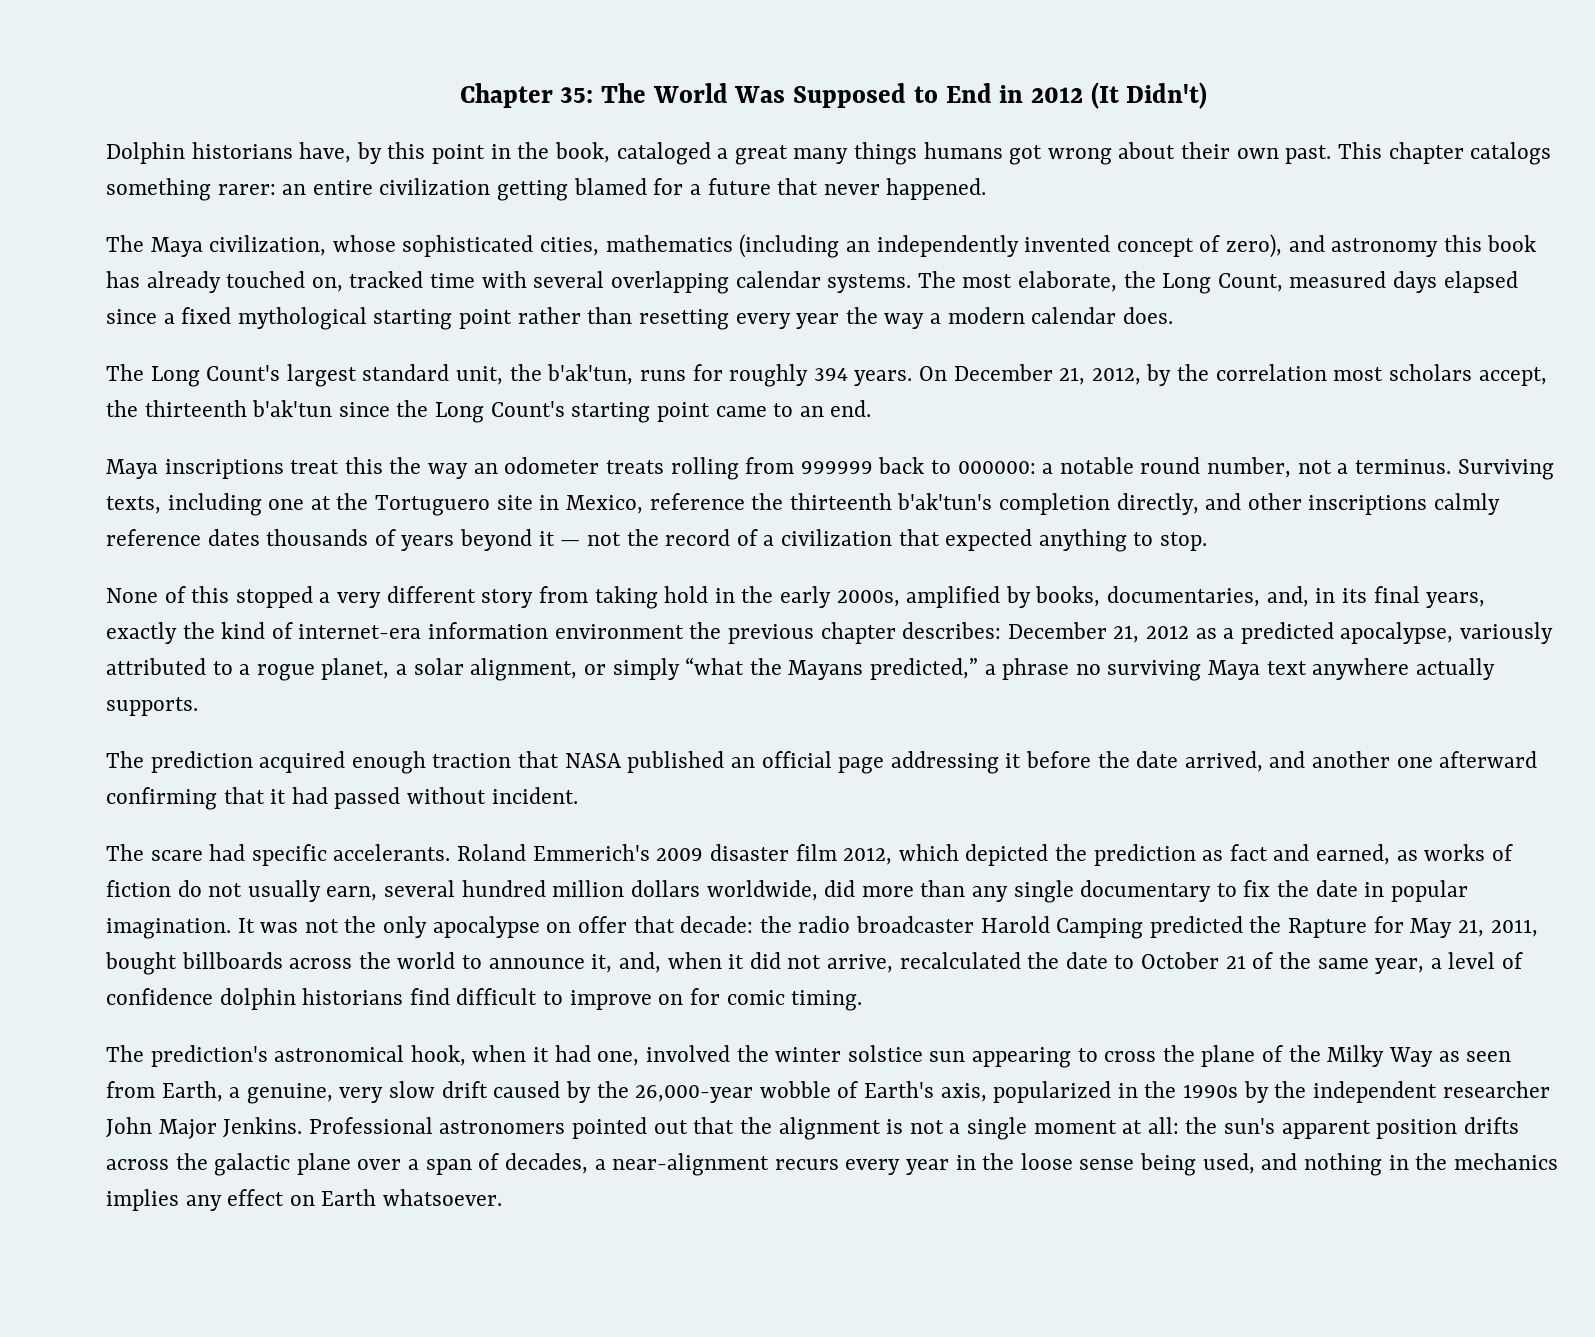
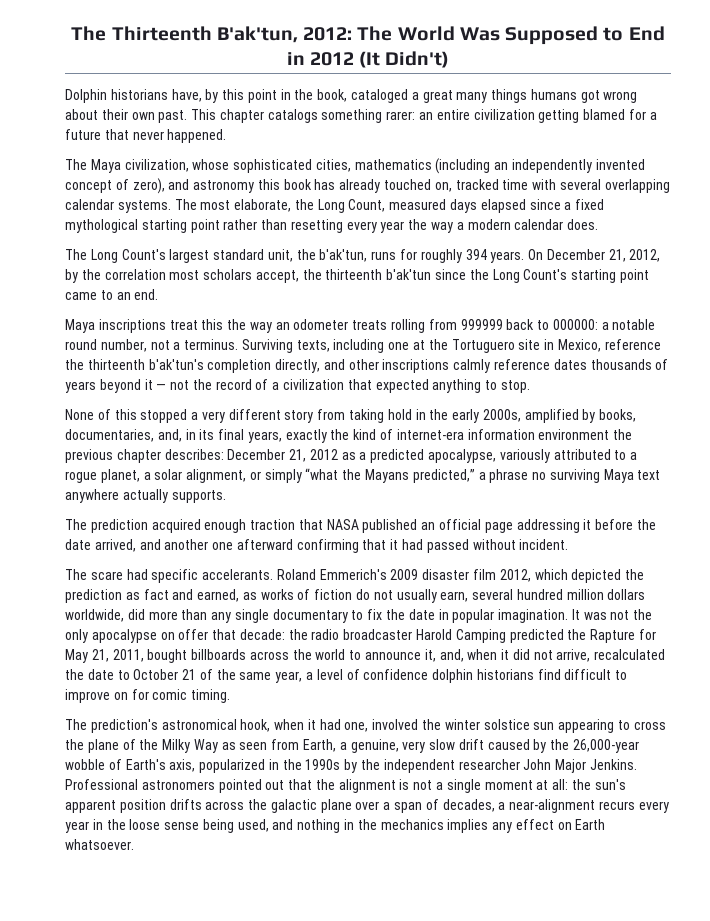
- Chapter 35: The World Was Supposed to End in 2012 (It Didn't)
+ The Thirteenth B'ak'tun, 2012: The World Was Supposed to End in 2012 (It Didn't)

